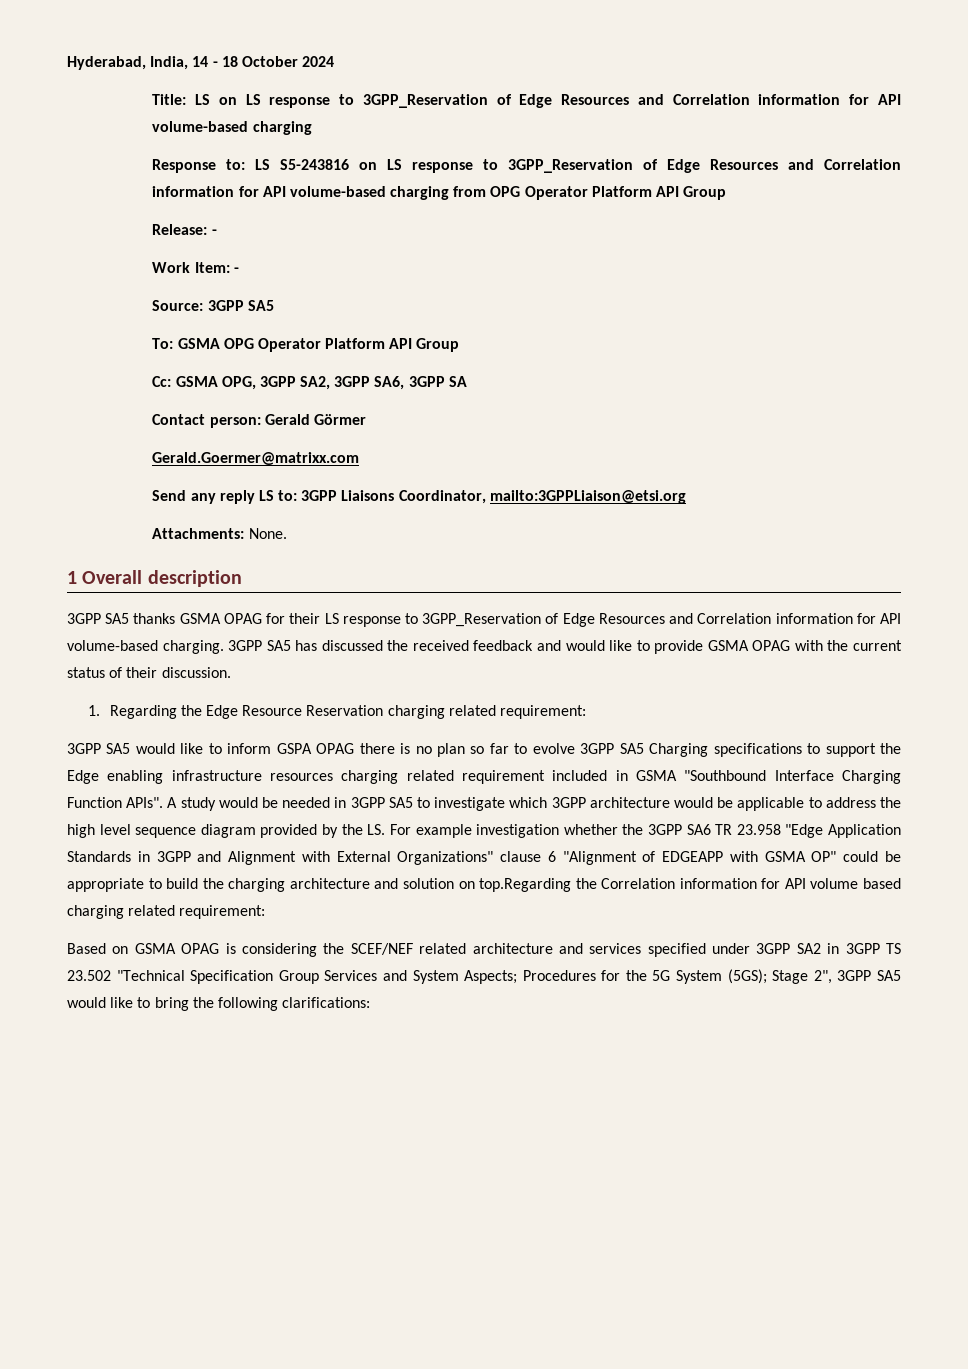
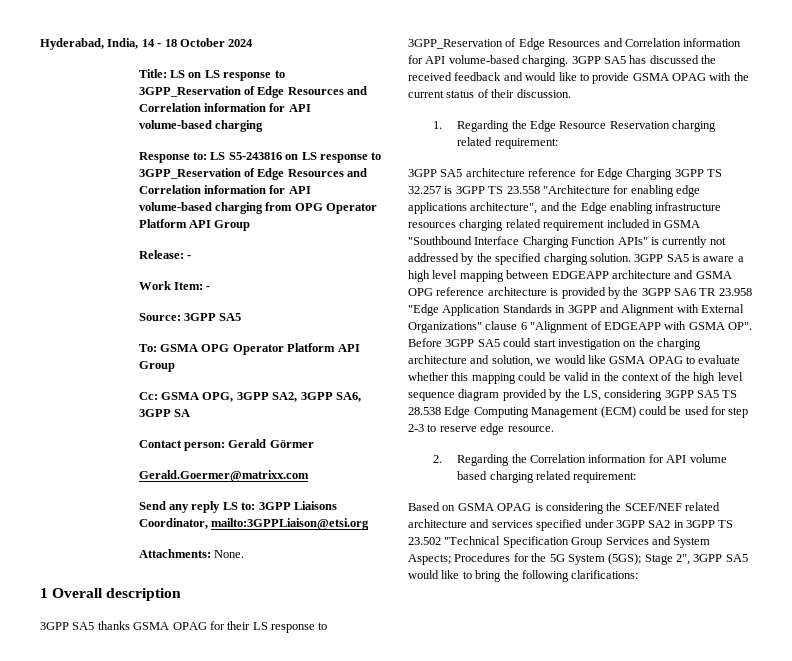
- 3GPP SA5 would like to inform GSPA OPAG there is no plan so far to evolve 3GPP SA5 Charging specifications to support the Edge enabling infrastructure resources charging related requirement included in GSMA "Southbound Interface Charging Function APIs". A study would be needed in 3GPP SA5 to investigate which 3GPP architecture would be applicable to address the high level sequence diagram provided by the LS. For example investigation whether the 3GPP SA6 TR 23.958 "Edge Application Standards in 3GPP and Alignment with External Organizations" clause 6 "Alignment of EDGEAPP with GSMA OP" could be appropriate to build the charging architecture and solution on top.Regarding the Correlation information for API volume based charging related requirement:
+ 3GPP SA5 architecture reference for Edge Charging 3GPP TS 32.257 is 3GPP TS 23.558 "Architecture for enabling edge applications architecture", and the Edge enabling infrastructure resources charging related requirement included in GSMA "Southbound Interface Charging Function APIs" is currently not addressed by the specified charging solution. 3GPP SA5 is aware a high level mapping between EDGEAPP architecture and GSMA OPG reference architecture is provided by the 3GPP SA6 TR 23.958 "Edge Application Standards in 3GPP and Alignment with External Organizations" clause 6 "Alignment of EDGEAPP with GSMA OP". Before 3GPP SA5 could start investigation on the charging architecture and solution, we would like GSMA OPAG to evaluate whether this mapping could be valid in the context of the high level sequence diagram provided by the LS, considering 3GPP SA5 TS 28.538 Edge Computing Management (ECM) could be used for step 2-3 to reserve edge resource.
+ 2. Regarding the Correlation information for API volume based charging related requirement:

